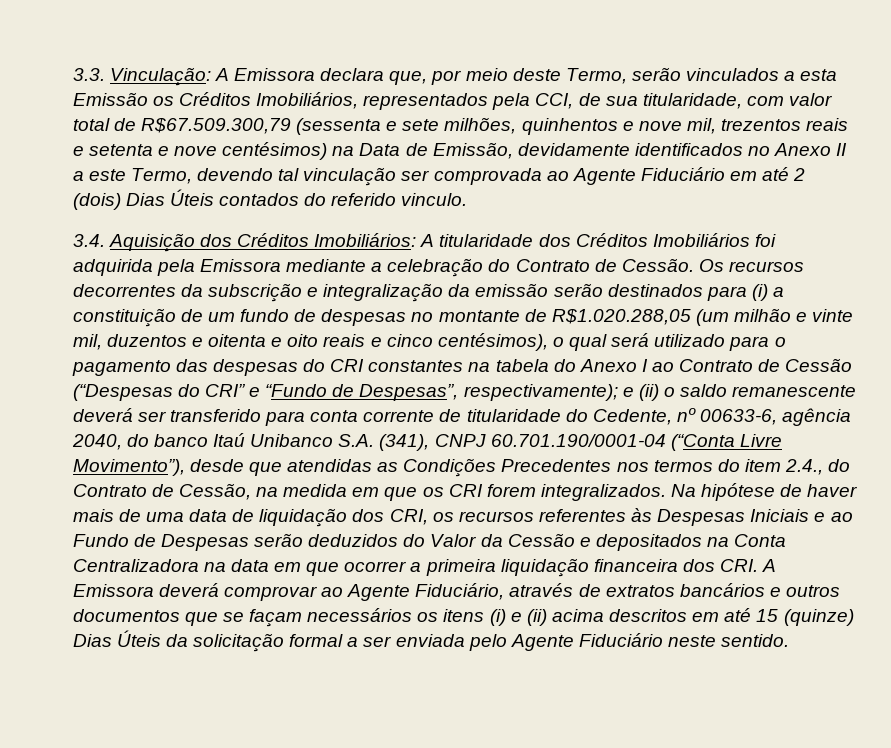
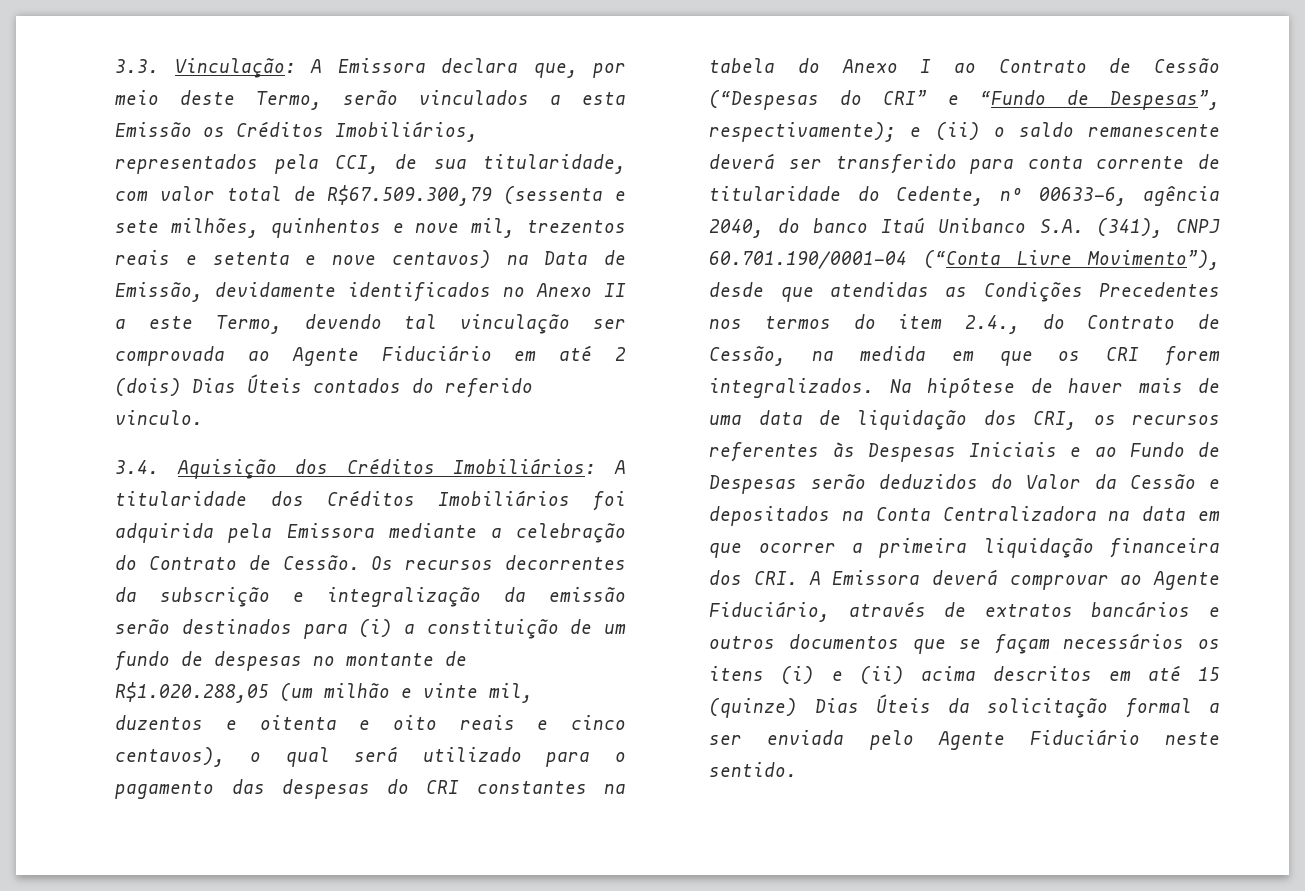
- A Emissora declara que, por meio deste Termo, serão vinculados a esta Emissão os Créditos Imobiliários, representados pela CCI, de sua titularidade, com valor total de R$67.509.300,79 (sessenta e sete milhões, quinhentos e nove mil, trezentos reais e setenta e nove centésimos) na Data de Emissão, devidamente identificados no Anexo II a este Termo, devendo tal vinculação ser comprovada ao Agente Fiduciário em até 2 (dois) Dias Úteis contados do referido vinculo.
+ A Emissora declara que, por meio deste Termo, serão vinculados a esta Emissão os Créditos Imobiliários, representados pela CCI, de sua titularidade, com valor total de R$67.509.300,79 (sessenta e sete milhões, quinhentos e nove mil, trezentos reais e setenta e nove centavos) na Data de Emissão, devidamente identificados no Anexo II a este Termo, devendo tal vinculação ser comprovada ao Agente Fiduciário em até 2 (dois) Dias Úteis contados do referido vinculo.
- Os recursos decorrentes da subscrição e integralização da emissão serão destinados para (i) a constituição de um fundo de despesas no montante de R$1.020.288,05 (um milhão e vinte mil, duzentos e oitenta e oito reais e cinco centésimos), o qual será utilizado para o pagamento das despesas do CRI constantes na tabela do Anexo I ao Contrato de Cessão (“Despesas do CRI” e “Fundo de Despesas”, respectivamente);
+ Os recursos decorrentes da subscrição e integralização da emissão serão destinados para (i) a constituição de um fundo de despesas no montante de R$1.020.288,05 (um milhão e vinte mil, duzentos e oitenta e oito reais e cinco centavos), o qual será utilizado para o pagamento das despesas do CRI constantes na tabela do Anexo I ao Contrato de Cessão (“Despesas do CRI” e “Fundo de Despesas”, respectivamente);

